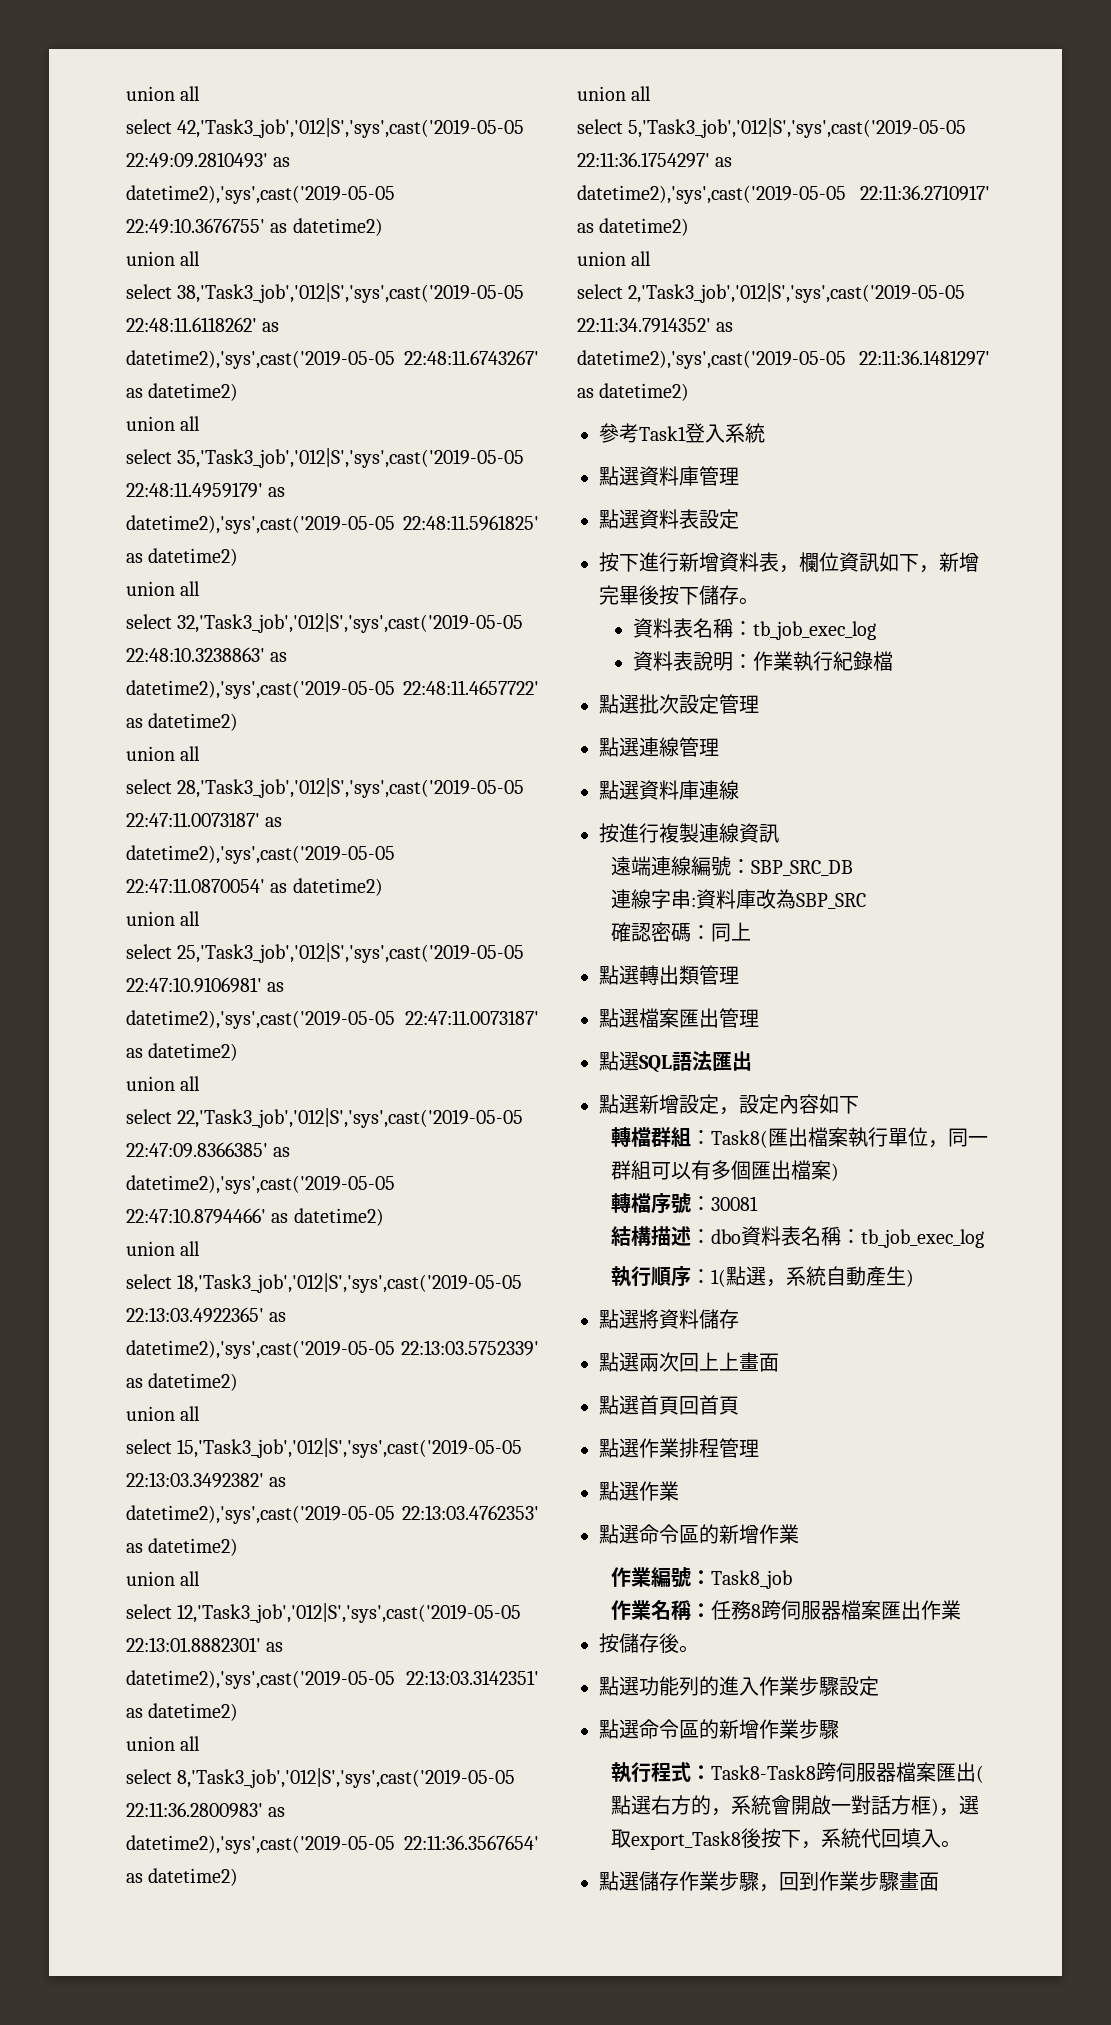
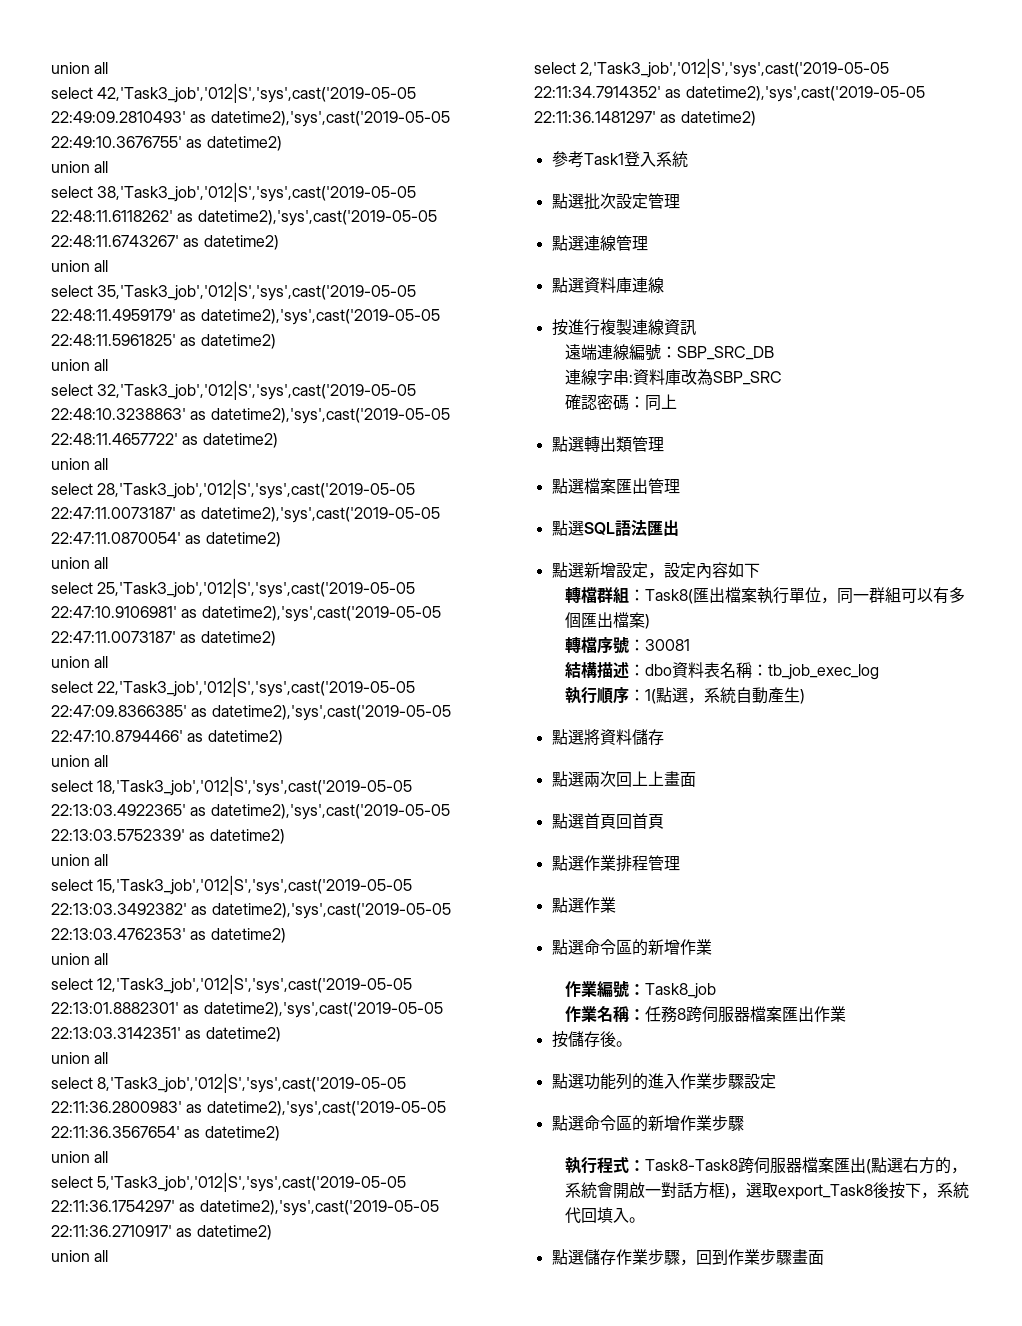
- 點選資料庫管理
- 點選資料表設定
- 按下進行新增資料表，欄位資訊如下，新增完畢後按下儲存。
- 資料表名稱：tb_job_exec_log
- 資料表說明：作業執行紀錄檔

